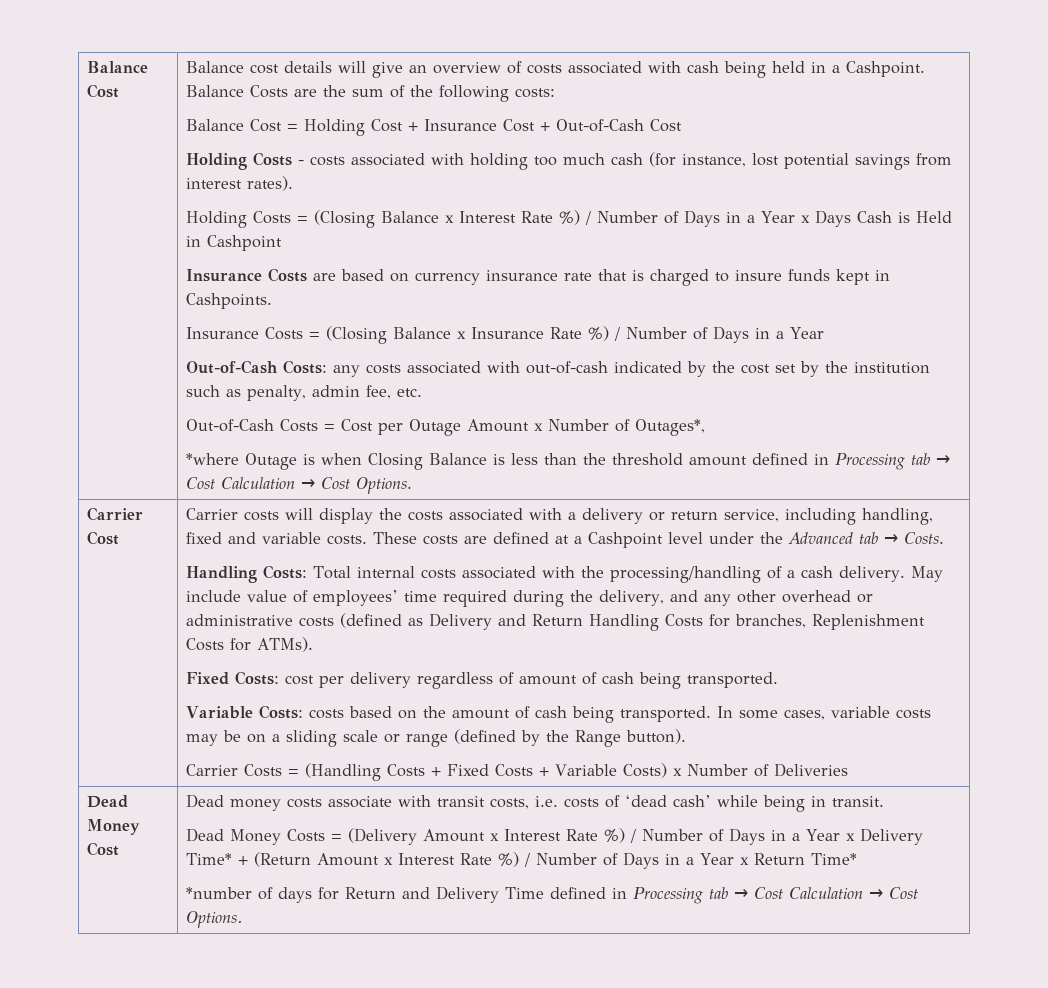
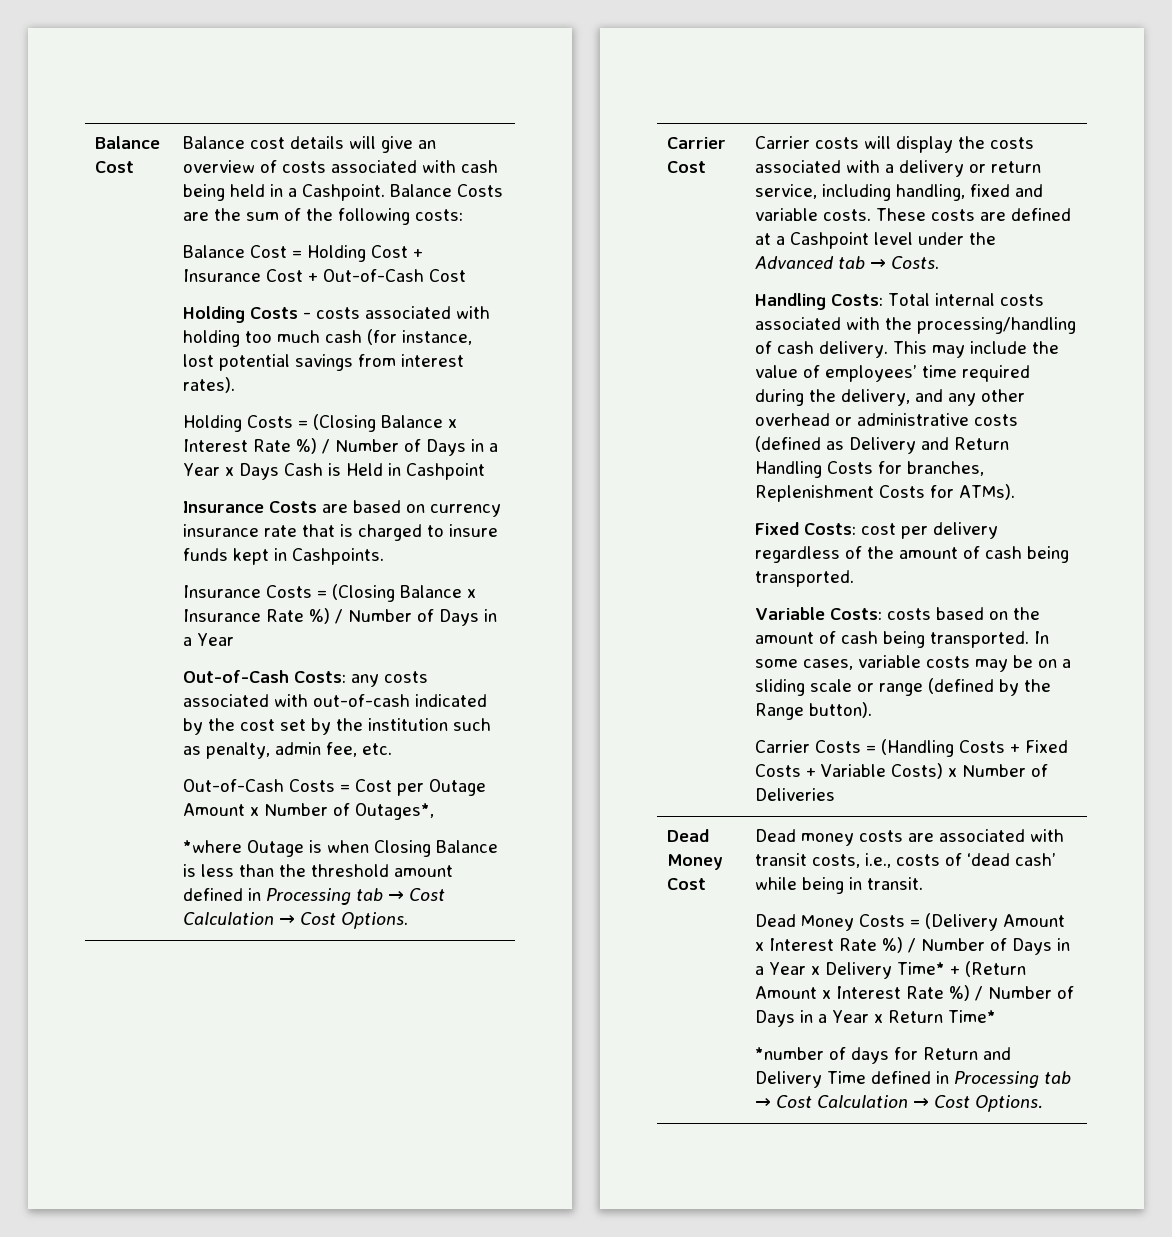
- Handling Costs: Total internal costs associated with the processing/handling of a cash delivery.
+ Handling Costs: Total internal costs associated with the processing/handling of cash delivery.
- May include value of employees’ time required during the delivery, and any other overhead or administrative costs (defined as Delivery and Return Handling Costs for branches, Replenishment Costs for ATMs).
+ This may include the value of employees’ time required during the delivery, and any other overhead or administrative costs (defined as Delivery and Return Handling Costs for branches, Replenishment Costs for ATMs).
- Fixed Costs: cost per delivery regardless of amount of cash being transported.
+ Fixed Costs: cost per delivery regardless of the amount of cash being transported.
- Dead money costs associate with transit costs, i.e. costs of ‘dead cash’ while being in transit.
+ Dead money costs are associated with transit costs, i.e., costs of ‘dead cash’ while being in transit.

